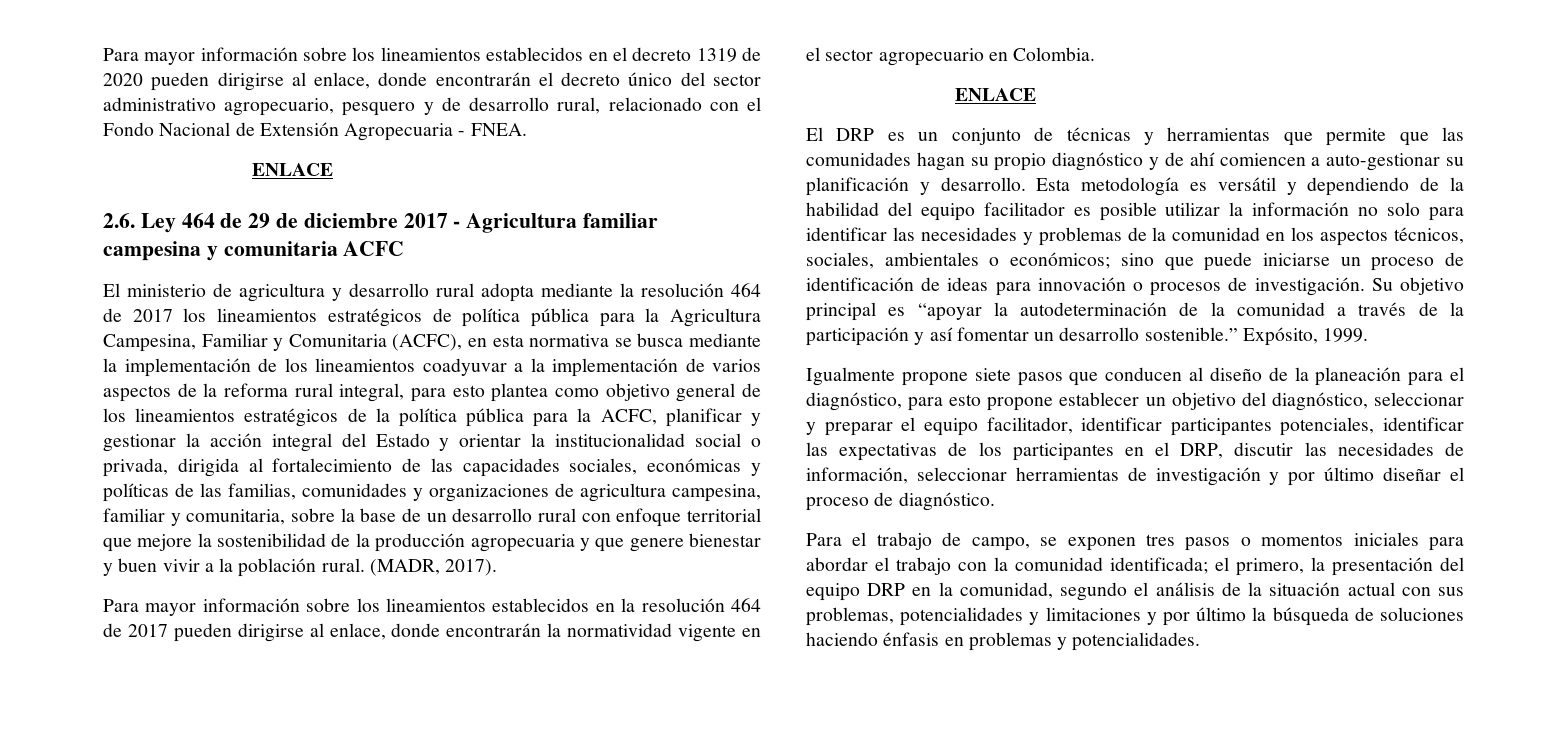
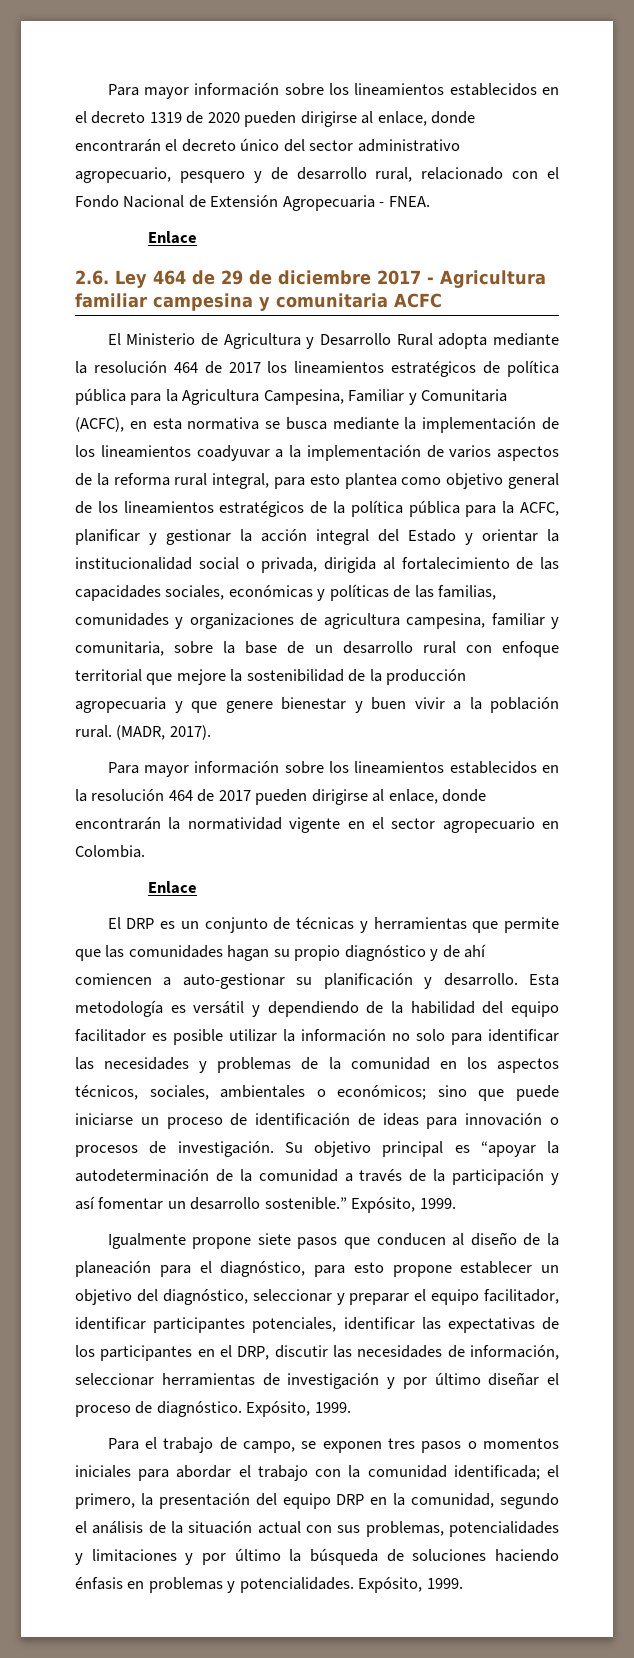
  Para mayor información sobre los lineamientos establecidos en el decreto 1319 de 2020 pueden dirigirse al enlace, donde encontrarán el decreto único del sector administrativo agropecuario, pesquero y de desarrollo rural, relacionado con el Fondo Nacional de Extensión Agropecuaria - FNEA.
- ENLACE
+ Enlace
- El ministerio de agricultura y desarrollo rural adopta mediante la resolución 464 de 2017 los lineamientos estratégicos de política pública para la Agricultura Campesina, Familiar y Comunitaria (ACFC), en esta normativa se busca mediante la implementación de los lineamientos coadyuvar a la implementación de varios aspectos de la reforma rural integral, para esto plantea como objetivo general de los lineamientos estratégicos de la política pública para la ACFC, planificar y gestionar la acción integral del Estado y orientar la institucionalidad social o privada, dirigida al fortalecimiento de las capacidades sociales, económicas y políticas de las familias, comunidades y organizaciones de agricultura campesina, familiar y comunitaria, sobre la base de un desarrollo rural con enfoque territorial que mejore la sostenibilidad de la producción agropecuaria y que genere bienestar y buen vivir a la población rural.
+ El Ministerio de Agricultura y Desarrollo Rural adopta mediante la resolución 464 de 2017 los lineamientos estratégicos de política pública para la Agricultura Campesina, Familiar y Comunitaria (ACFC), en esta normativa se busca mediante la implementación de los lineamientos coadyuvar a la implementación de varios aspectos de la reforma rural integral, para esto plantea como objetivo general de los lineamientos estratégicos de la política pública para la ACFC, planificar y gestionar la acción integral del Estado y orientar la institucionalidad social o privada, dirigida al fortalecimiento de las capacidades sociales, económicas y políticas de las familias, comunidades y organizaciones de agricultura campesina, familiar y comunitaria, sobre la base de un desarrollo rural con enfoque territorial que mejore la sostenibilidad de la producción agropecuaria y que genere bienestar y buen vivir a la población rural.
  Para mayor información sobre los lineamientos establecidos en la resolución 464 de 2017 pueden dirigirse al enlace, donde encontrarán la normatividad vigente en el sector agropecuario en Colombia.
- ENLACE
+ Enlace
- Igualmente propone siete pasos que conducen al diseño de la planeación para el diagnóstico, para esto propone establecer un objetivo del diagnóstico, seleccionar y preparar el equipo facilitador, identificar participantes potenciales, identificar las expectativas de los participantes en el DRP, discutir las necesidades de información, seleccionar herramientas de investigación y por último diseñar el proceso de diagnóstico.
+ Igualmente propone siete pasos que conducen al diseño de la planeación para el diagnóstico, para esto propone establecer un objetivo del diagnóstico, seleccionar y preparar el equipo facilitador, identificar participantes potenciales, identificar las expectativas de los participantes en el DRP, discutir las necesidades de información, seleccionar herramientas de investigación y por último diseñar el proceso de diagnóstico. Expósito, 1999.
- Para el trabajo de campo, se exponen tres pasos o momentos iniciales para abordar el trabajo con la comunidad identificada; el primero, la presentación del equipo DRP en la comunidad, segundo el análisis de la situación actual con sus problemas, potencialidades y limitaciones y por último la búsqueda de soluciones haciendo énfasis en problemas y potencialidades.
+ Para el trabajo de campo, se exponen tres pasos o momentos iniciales para abordar el trabajo con la comunidad identificada; el primero, la presentación del equipo DRP en la comunidad, segundo el análisis de la situación actual con sus problemas, potencialidades y limitaciones y por último la búsqueda de soluciones haciendo énfasis en problemas y potencialidades. Expósito, 1999.

